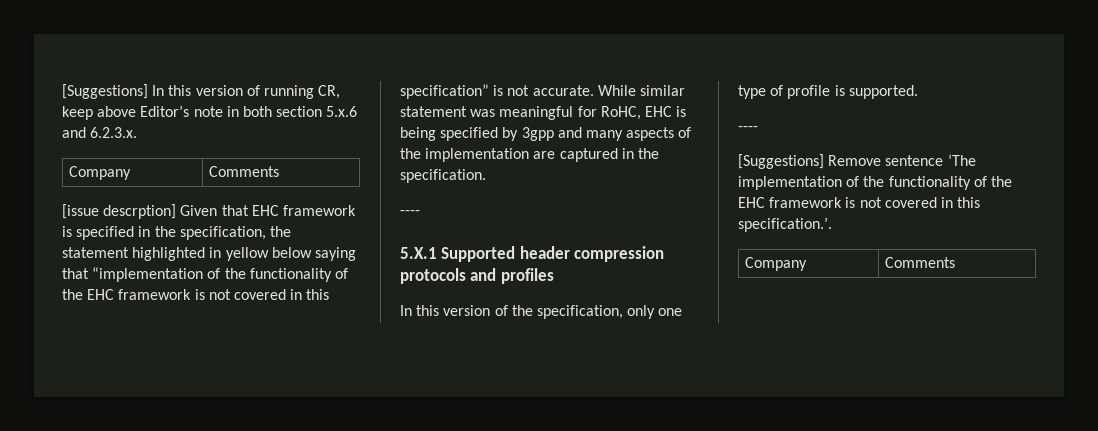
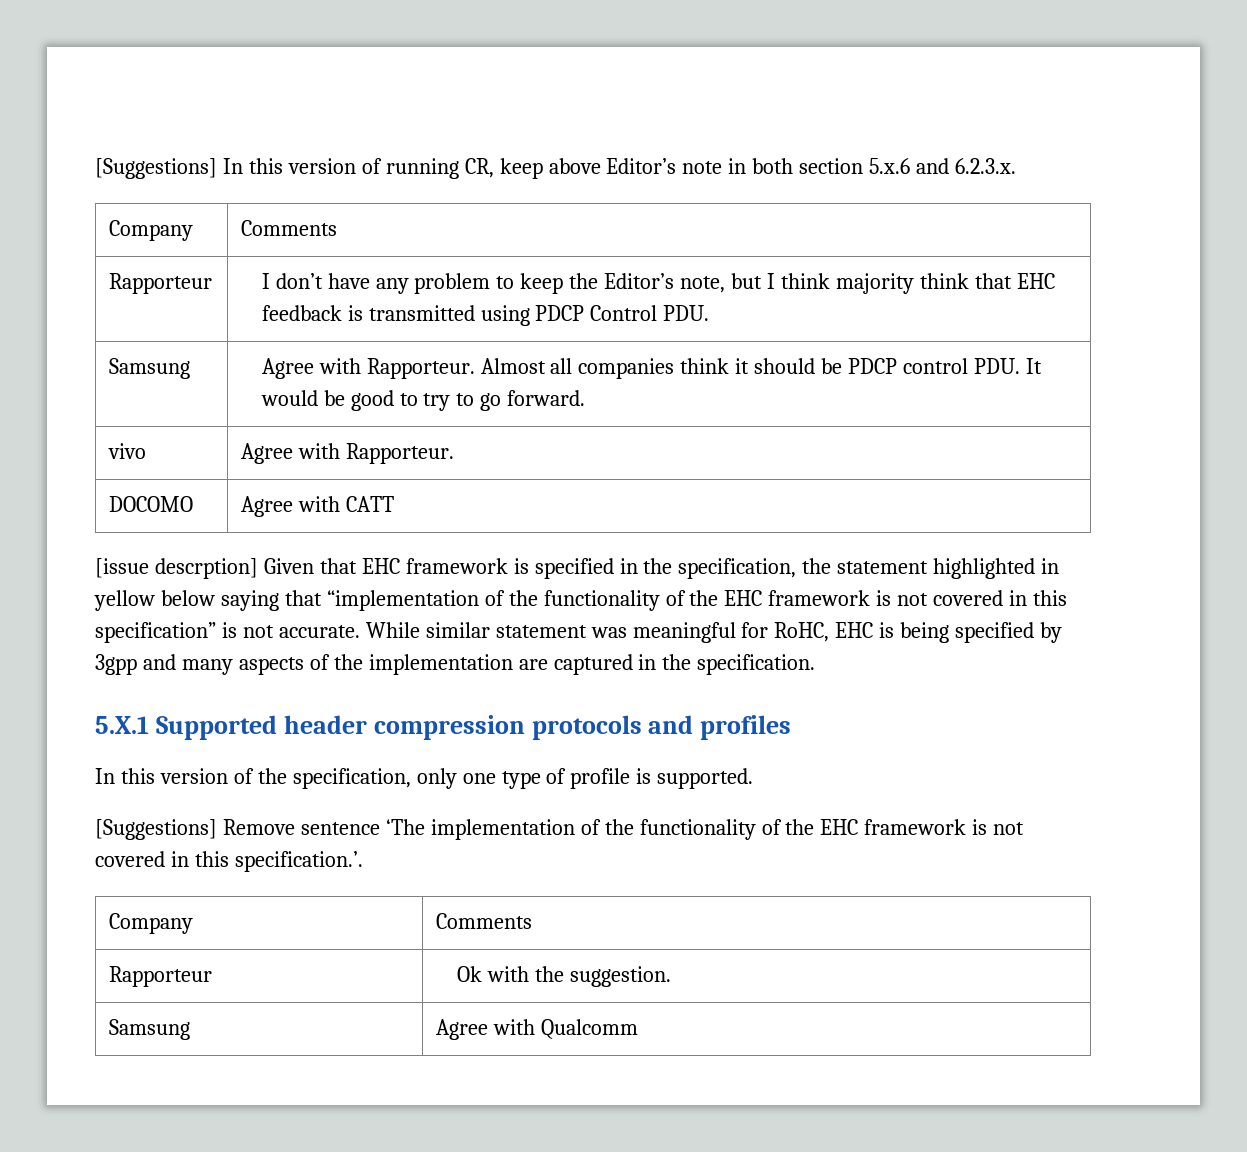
+ Rapporteur | I don’t have any problem to keep the Editor’s note, but I think majority think that EHC feedback is transmitted using PDCP Control PDU.
+ Samsung | Agree with Rapporteur. Almost all companies think it should be PDCP control PDU. It would be good to try to go forward.
+ vivo | Agree with Rapporteur.
+ DOCOMO | Agree with CATT
  While similar statement was meaningful for RoHC, EHC is being specified by 3gpp and many aspects of the implementation are captured in the specification.
- ----
  In this version of the specification, only one type of profile is supported.
- ----
+ Rapporteur | Ok with the suggestion.
+ Samsung | Agree with Qualcomm

